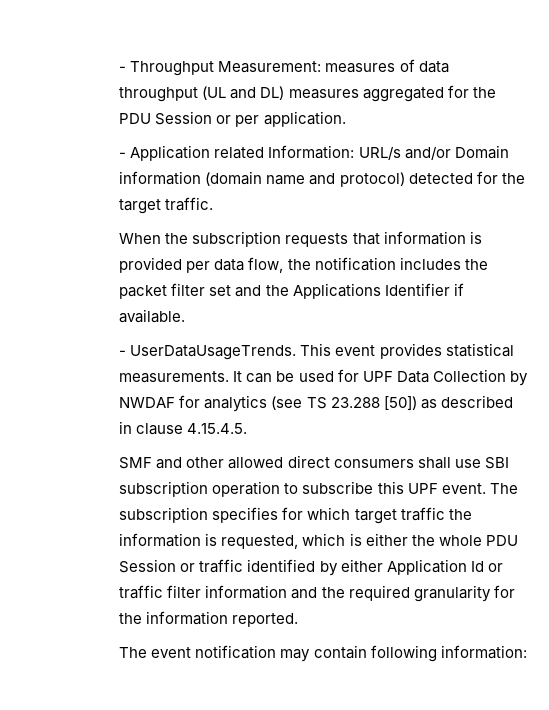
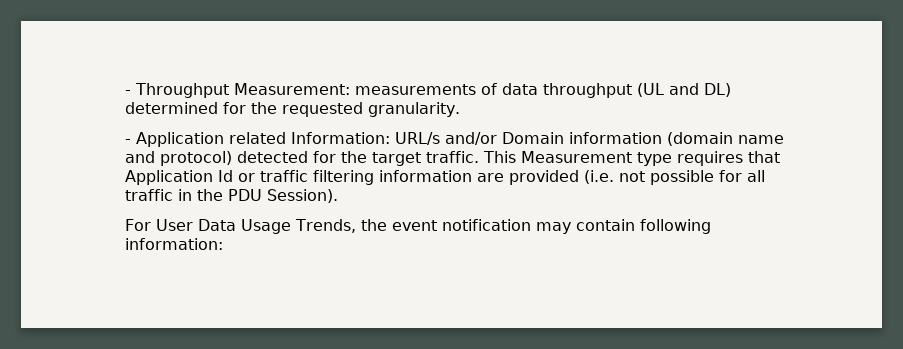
- - Throughput Measurement: measures of data throughput (UL and DL) measures aggregated for the PDU Session or per application.
+ - Throughput Measurement: measurements of data throughput (UL and DL) determined for the requested granularity.
- - Application related Information: URL/s and/or Domain information (domain name and protocol) detected for the target traffic.
- When the subscription requests that information is provided per data flow, the notification includes the packet filter set and the Applications Identifier if available.
- - UserDataUsageTrends. This event provides statistical measurements. It can be used for UPF Data Collection by NWDAF for analytics (see TS 23.288 [50]) as described in clause 4.15.4.5.
- SMF and other allowed direct consumers shall use SBI subscription operation to subscribe this UPF event. The subscription specifies for which target traffic the information is requested, which is either the whole PDU Session or traffic identified by either Application Id or traffic filter information and the required granularity for the information reported.
- The event notification may contain following information:
+ - Application related Information: URL/s and/or Domain information (domain name and protocol) detected for the target traffic. This Measurement type requires that Application Id or traffic filtering information are provided (i.e. not possible for all traffic in the PDU Session).
+ For User Data Usage Trends, the event notification may contain following information:

